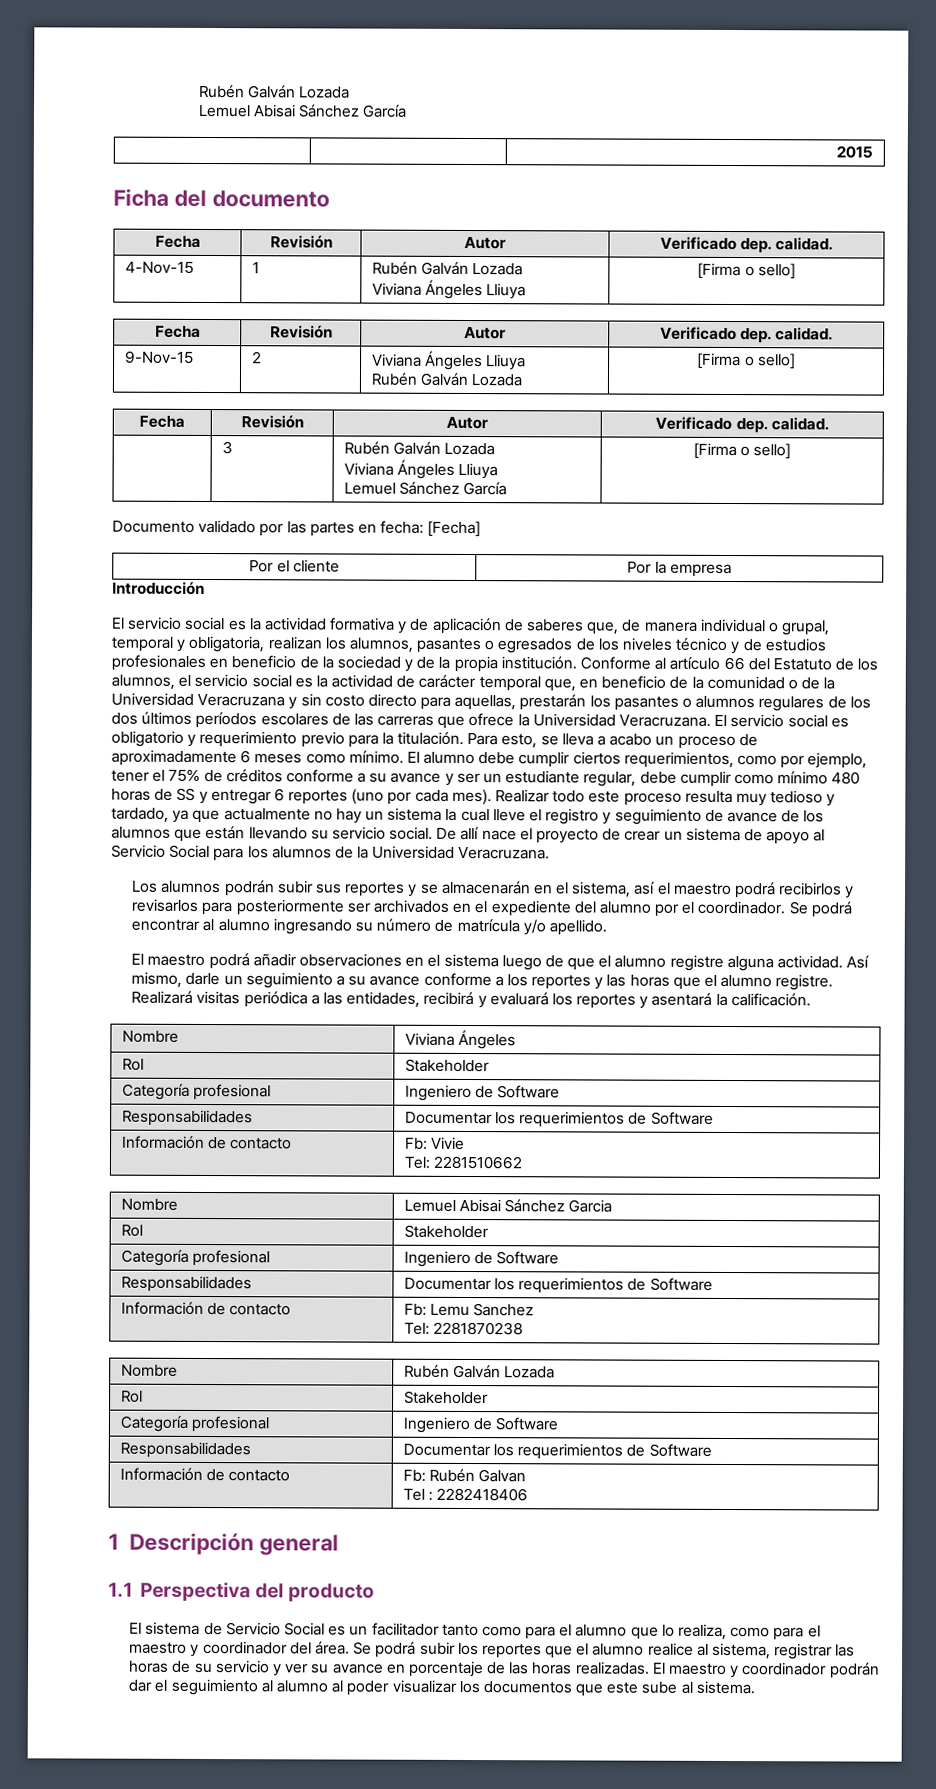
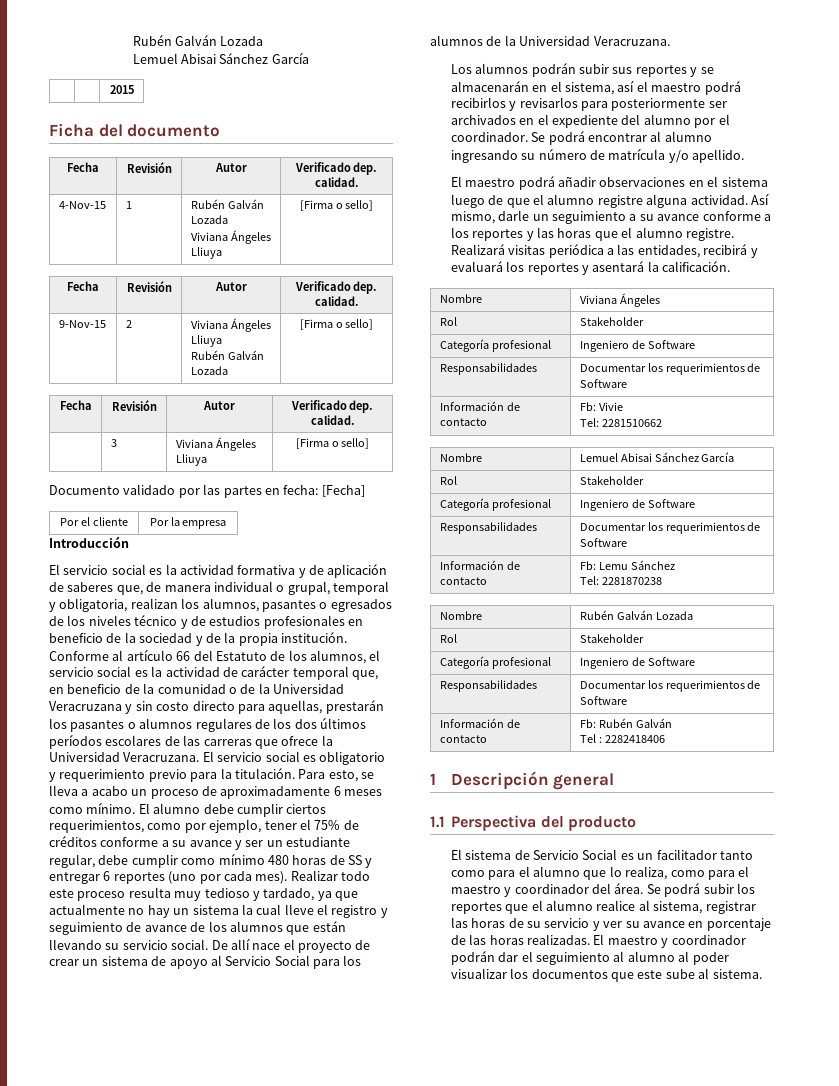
- | 3 | Rubén Galván Lozada
- Viviana Ángeles Lliuya
- Lemuel Sánchez García | [Firma o sello]
+ | 3 | Viviana Ángeles Lliuya | [Firma o sello]
- Nombre | Lemuel Abisai Sánchez Garcia
+ Nombre | Lemuel Abisai Sánchez García
- Información de contacto | Fb: Lemu Sanchez
+ Información de contacto | Fb: Lemu Sánchez
- Información de contacto | Fb: Rubén Galvan
+ Información de contacto | Fb: Rubén Galván

